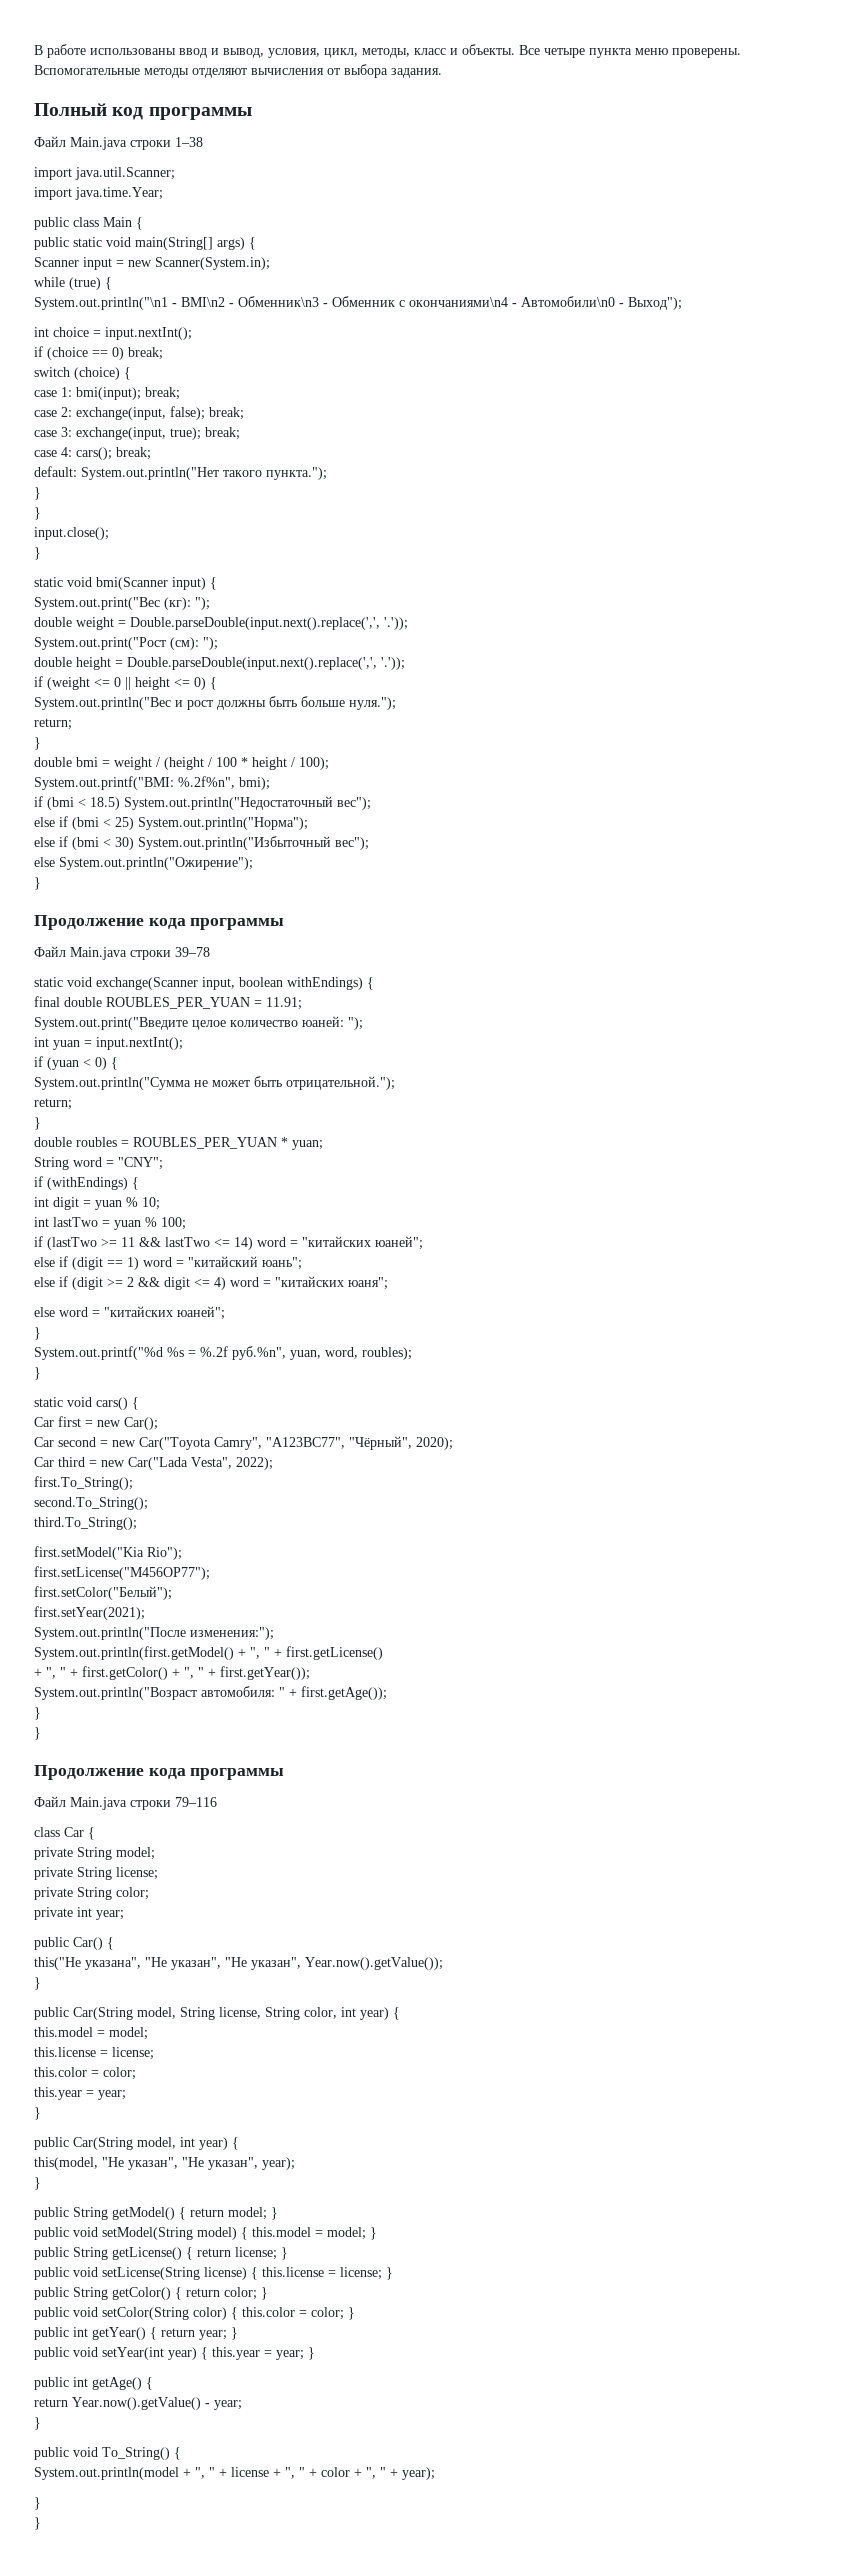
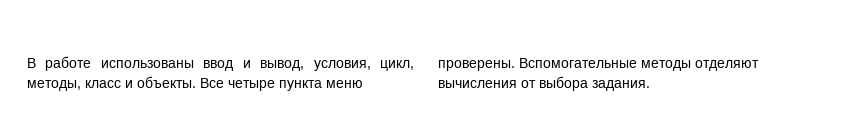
- Полный код программы
- Файл Main.java строки 1–38
- import java.util.Scanner;
- import java.time.Year;
- public class Main {
- public static void main(String[] args) {
- Scanner input = new Scanner(System.in);
- while (true) {
- System.out.println("\n1 - BMI\n2 - Обменник\n3 - Обменник с окончаниями\n4 - Автомобили\n0 - Выход");
- int choice = input.nextInt();
- if (choice == 0) break;
- switch (choice) {
- case 1: bmi(input); break;
- case 2: exchange(input, false); break;
- case 3: exchange(input, true); break;
- case 4: cars(); break;
- default: System.out.println("Нет такого пункта.");
- }
- }
- input.close();
- }
- static void bmi(Scanner input) {
- System.out.print("Вес (кг): ");
- double weight = Double.parseDouble(input.next().replace(',', '.'));
- System.out.print("Рост (см): ");
- double height = Double.parseDouble(input.next().replace(',', '.'));
- if (weight <= 0 || height <= 0) {
- System.out.println("Вес и рост должны быть больше нуля.");
- return;
- }
- double bmi = weight / (height / 100 * height / 100);
- System.out.printf("BMI: %.2f%n", bmi);
- if (bmi < 18.5) System.out.println("Недостаточный вес");
- else if (bmi < 25) System.out.println("Норма");
- else if (bmi < 30) System.out.println("Избыточный вес");
- else System.out.println("Ожирение");
- }
- Продолжение кода программы
- Файл Main.java строки 39–78
- static void exchange(Scanner input, boolean withEndings) {
- final double ROUBLES_PER_YUAN = 11.91;
- System.out.print("Введите целое количество юаней: ");
- int yuan = input.nextInt();
- if (yuan < 0) {
- System.out.println("Сумма не может быть отрицательной.");
- return;
- }
- double roubles = ROUBLES_PER_YUAN * yuan;
- String word = "CNY";
- if (withEndings) {
- int digit = yuan % 10;
- int lastTwo = yuan % 100;
- if (lastTwo >= 11 && lastTwo <= 14) word = "китайских юаней";
- else if (digit == 1) word = "китайский юань";
- else if (digit >= 2 && digit <= 4) word = "китайских юаня";
- else word = "китайских юаней";
- }
- System.out.printf("%d %s = %.2f руб.%n", yuan, word, roubles);
- }
- static void cars() {
- Car first = new Car();
- Car second = new Car("Toyota Camry", "А123ВС77", "Чёрный", 2020);
- Car third = new Car("Lada Vesta", 2022);
- first.To_String();
- second.To_String();
- third.To_String();
- first.setModel("Kia Rio");
- first.setLicense("М456ОР77");
- first.setColor("Белый");
- first.setYear(2021);
- System.out.println("После изменения:");
- System.out.println(first.getModel() + ", " + first.getLicense()
- + ", " + first.getColor() + ", " + first.getYear());
- System.out.println("Возраст автомобиля: " + first.getAge());
- }
- }
- Продолжение кода программы
- Файл Main.java строки 79–116
- class Car {
- private String model;
- private String license;
- private String color;
- private int year;
- public Car() {
- this("Не указана", "Не указан", "Не указан", Year.now().getValue());
- }
- public Car(String model, String license, String color, int year) {
- this.model = model;
- this.license = license;
- this.color = color;
- this.year = year;
- }
- public Car(String model, int year) {
- this(model, "Не указан", "Не указан", year);
- }
- public String getModel() { return model; }
- public void setModel(String model) { this.model = model; }
- public String getLicense() { return license; }
- public void setLicense(String license) { this.license = license; }
- public String getColor() { return color; }
- public void setColor(String color) { this.color = color; }
- public int getYear() { return year; }
- public void setYear(int year) { this.year = year; }
- public int getAge() {
- return Year.now().getValue() - year;
- }
- public void To_String() {
- System.out.println(model + ", " + license + ", " + color + ", " + year);
- }
- }

